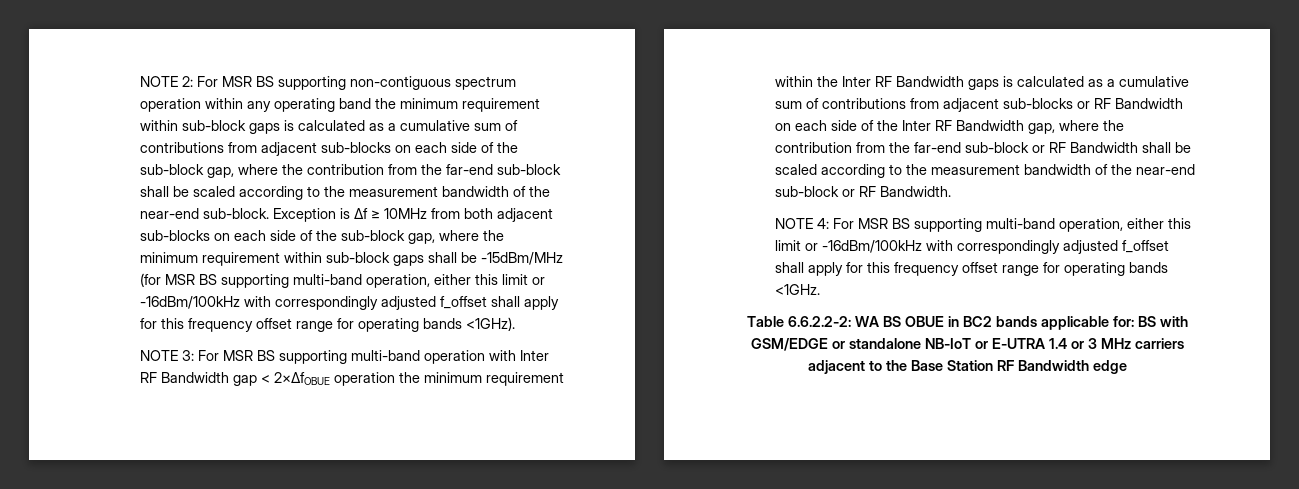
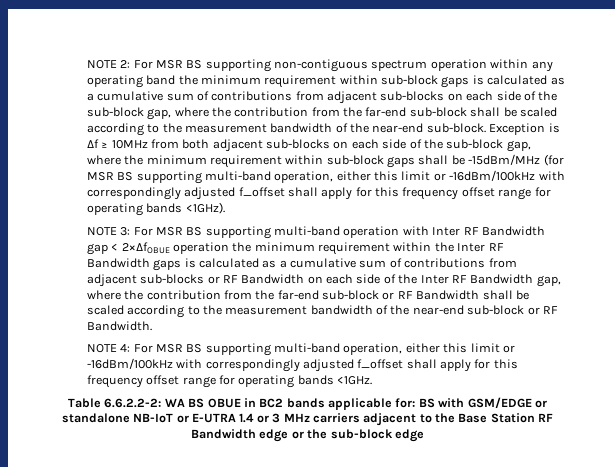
- Table 6.6.2.2-2: WA BS OBUE in BC2 bands applicable for: BS with GSM/EDGE or standalone NB-IoT or E-UTRA 1.4 or 3 MHz carriers adjacent to the Base Station RF Bandwidth edge
+ Table 6.6.2.2-2: WA BS OBUE in BC2 bands applicable for: BS with GSM/EDGE or standalone NB-IoT or E-UTRA 1.4 or 3 MHz carriers adjacent to the Base Station RF Bandwidth edge or the sub-block edge

